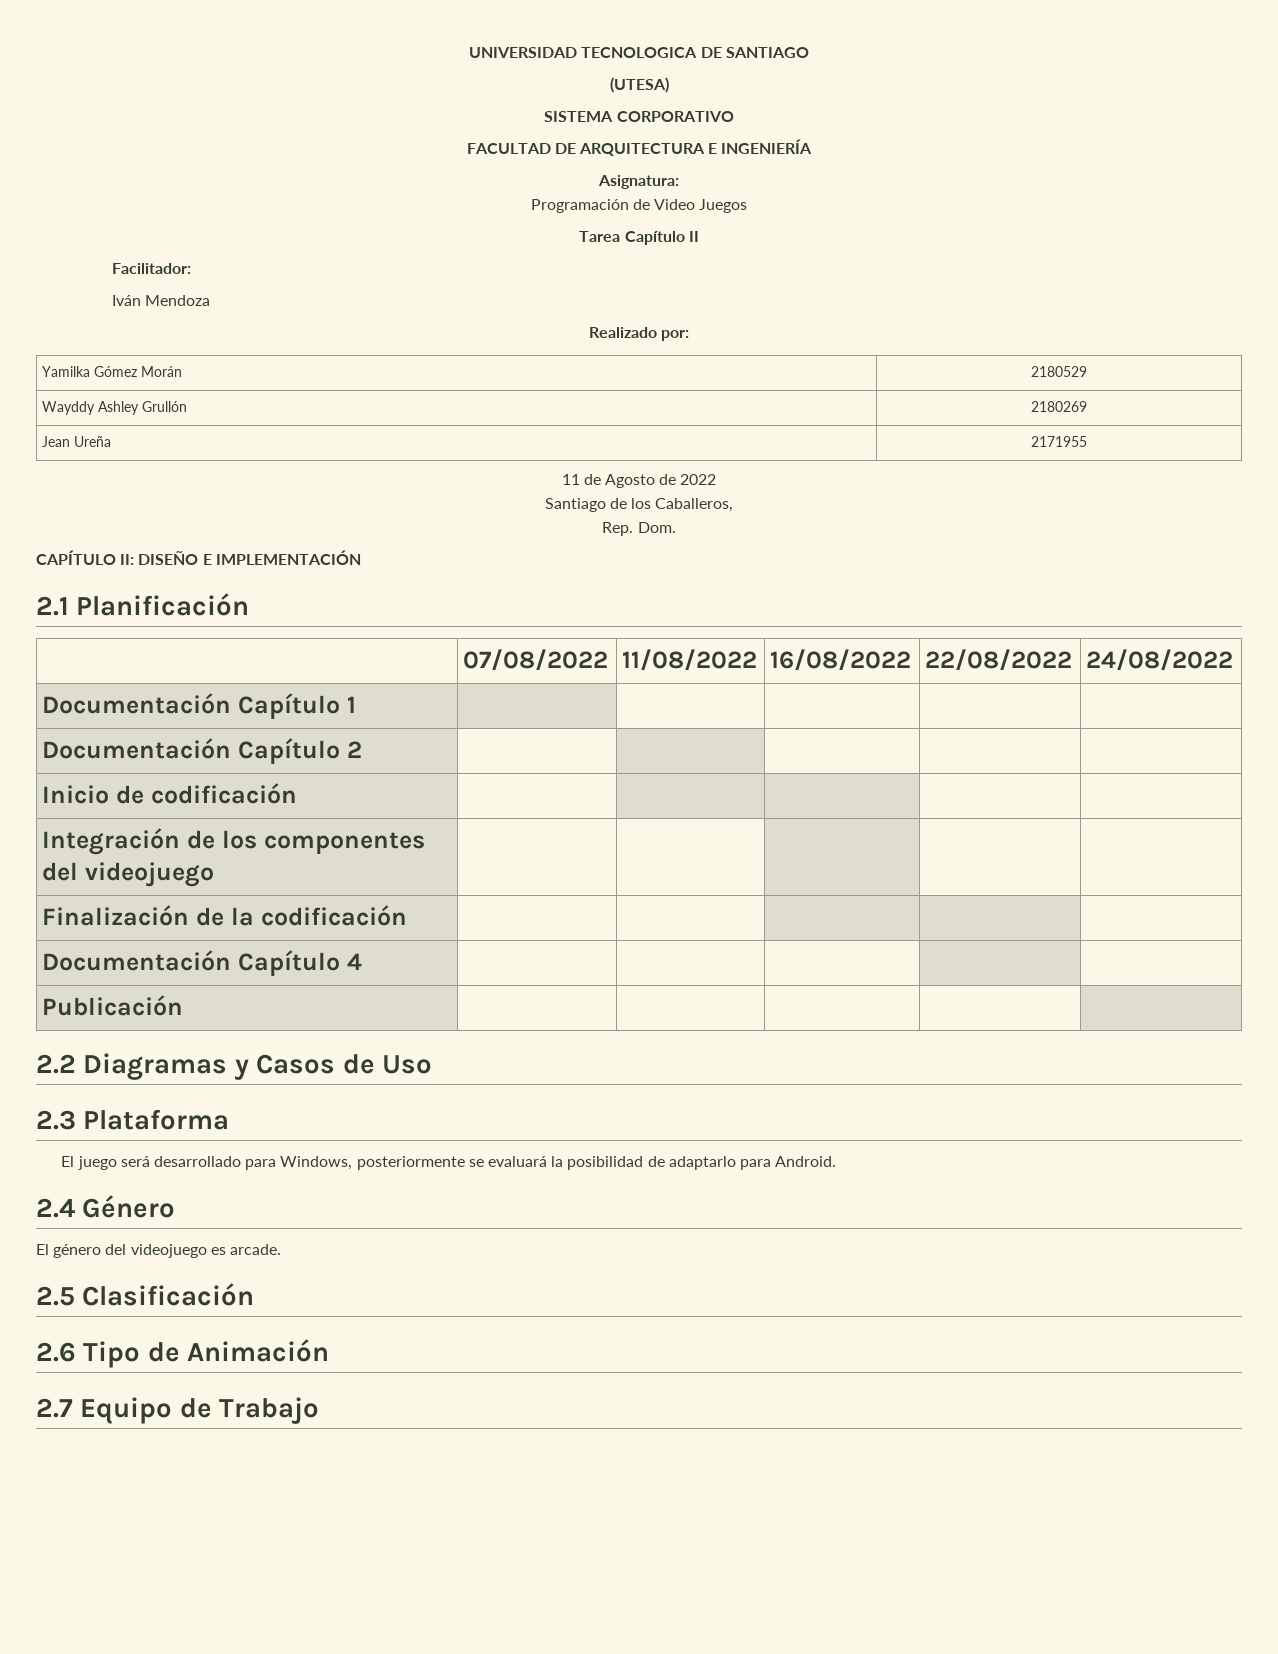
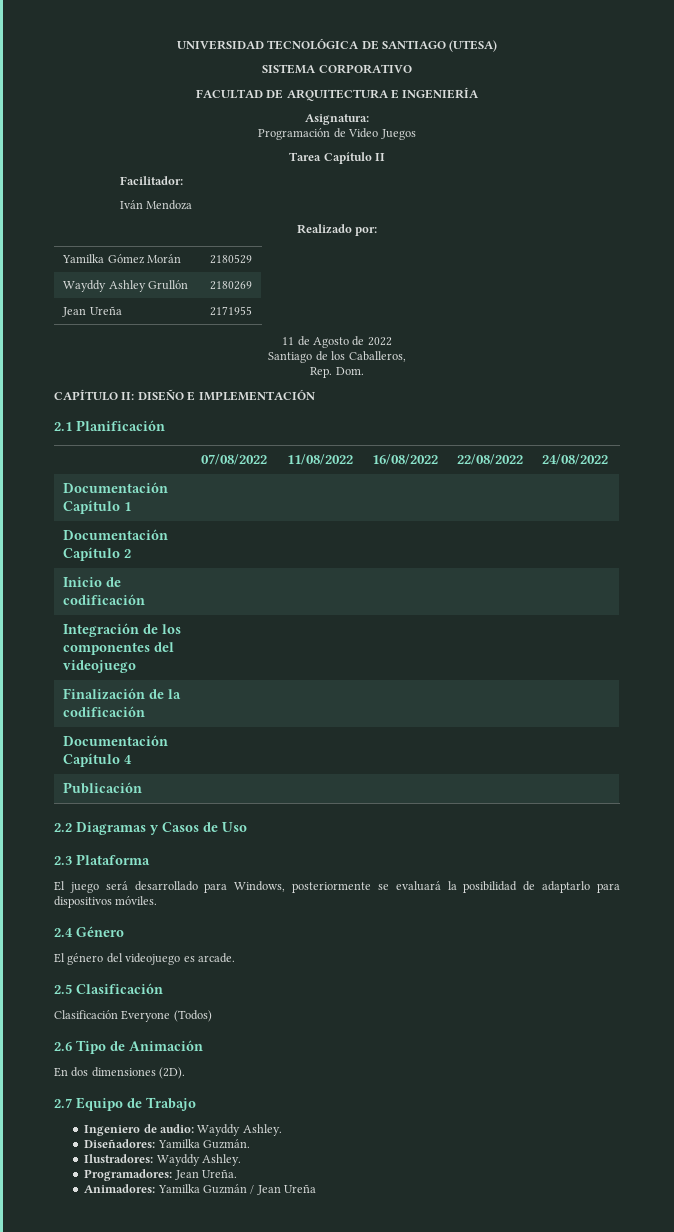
- UNIVERSIDAD TECNOLOGICA DE SANTIAGO
- (UTESA)
+ UNIVERSIDAD TECNOLÓGICA DE SANTIAGO (UTESA)
- El juego será desarrollado para Windows, posteriormente se evaluará la posibilidad de adaptarlo para Android.
+ El juego será desarrollado para Windows, posteriormente se evaluará la posibilidad de adaptarlo para dispositivos móviles.
+ Clasificación Everyone (Todos)
+ En dos dimensiones (2D).
+ Ingeniero de audio: Wayddy Ashley.
+ Diseñadores: Yamilka Guzmán.
+ Ilustradores: Wayddy Ashley.
+ Programadores: Jean Ureña.
+ Animadores: Yamilka Guzmán / Jean Ureña

